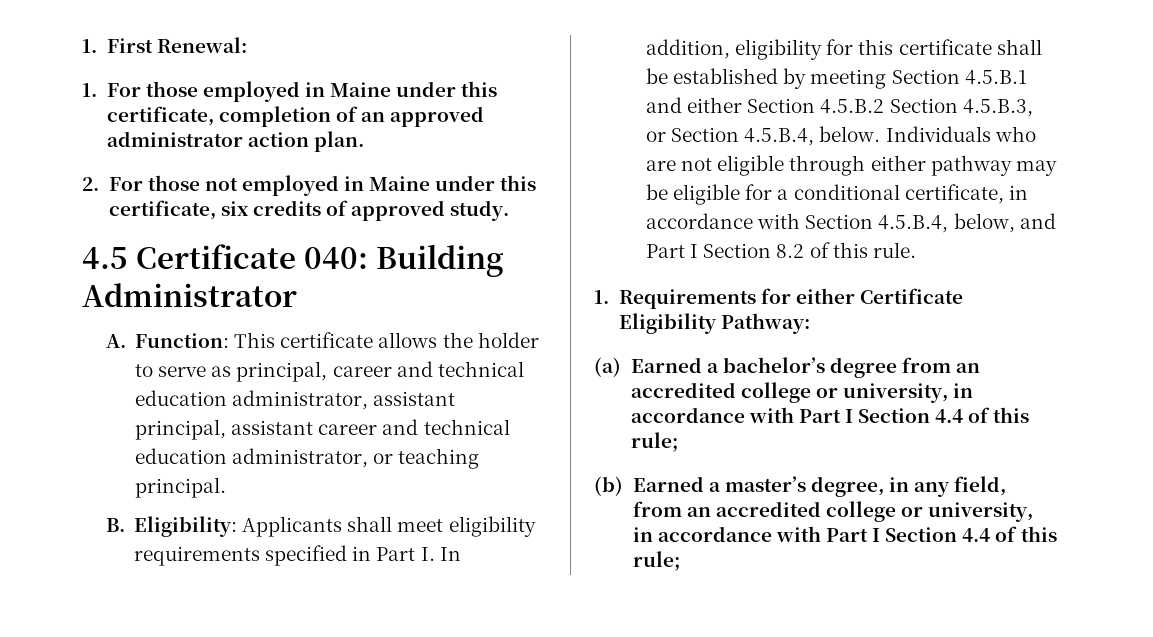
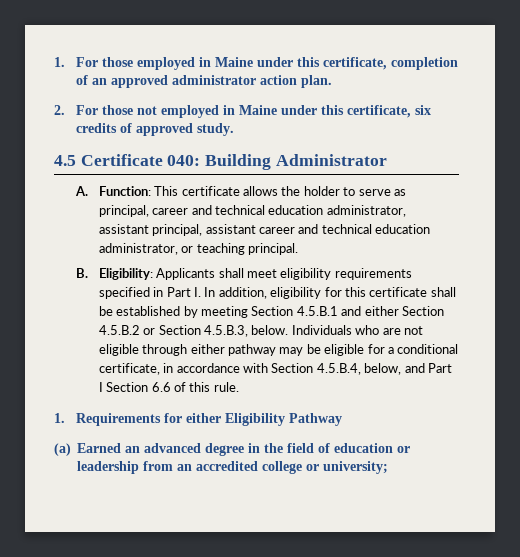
- 1. First Renewal:
- B. Eligibility: Applicants shall meet eligibility requirements specified in Part I. In addition, eligibility for this certificate shall be established by meeting Section 4.5.B.1 and either Section 4.5.B.2 Section 4.5.B.3, or Section 4.5.B.4, below.
+ B. Eligibility: Applicants shall meet eligibility requirements specified in Part I. In addition, eligibility for this certificate shall be established by meeting Section 4.5.B.1 and either Section 4.5.B.2 or Section 4.5.B.3, below.
- Individuals who are not eligible through either pathway may be eligible for a conditional certificate, in accordance with Section 4.5.B.4, below, and Part I Section 8.2 of this rule.
+ Individuals who are not eligible through either pathway may be eligible for a conditional certificate, in accordance with Section 4.5.B.4, below, and Part I Section 6.6 of this rule.
- 1. Requirements for either Certificate Eligibility Pathway:
+ 1. Requirements for either Eligibility Pathway
- (a) Earned a bachelor’s degree from an accredited college or university, in accordance with Part I Section 4.4 of this rule;
- (b) Earned a master’s degree, in any field, from an accredited college or university, in accordance with Part I Section 4.4 of this rule;
+ (a) Earned an advanced degree in the field of education or leadership from an accredited college or university;

